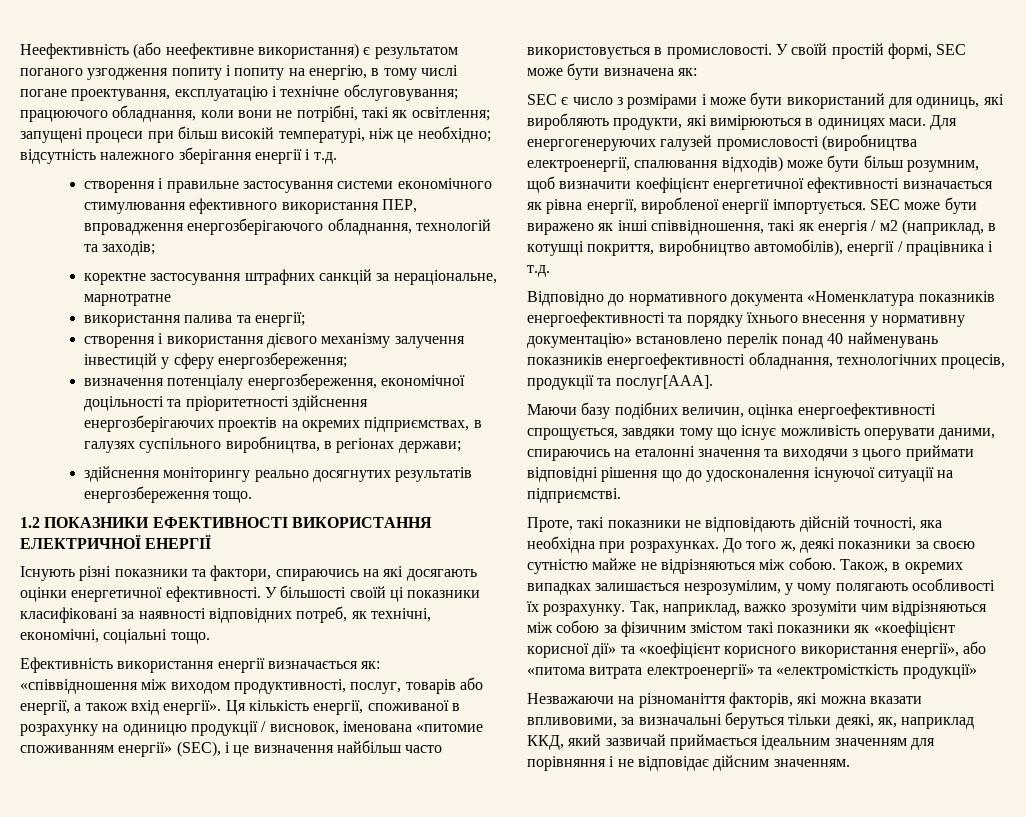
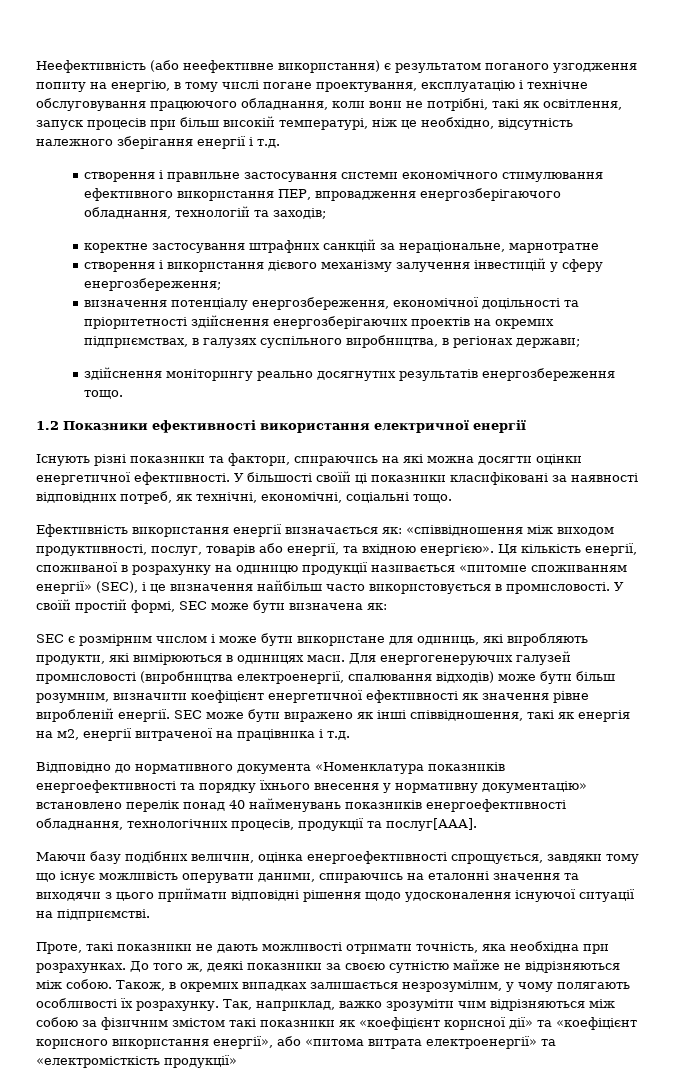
- Неефективність (або неефективне використання) є результатом поганого узгодження попиту і попиту на енергію, в тому числі погане проектування, експлуатацію і технічне обслуговування; працюючого обладнання, коли вони не потрібні, такі як освітлення; запущені процеси при більш високій температурі, ніж це необхідно; відсутність належного зберігання енергії і т.д.
+ Неефективність (або неефективне використання) є результатом поганого узгодження попиту на енергію, в тому числі погане проектування, експлуатацію і технічне обслуговування працюючого обладнання, коли вони не потрібні, такі як освітлення, запуск процесів при більш високій температурі, ніж це необхідно, відсутність належного зберігання енергії і т.д.
- використання палива та енергії;
- 1.2 ПОКАЗНИКИ ЕФЕКТИВНОСТІ ВИКОРИСТАННЯ ЕЛЕКТРИЧНОЇ ЕНЕРГІЇ
+ 1.2 Показники ефективності використання електричної енергії
- Існують різні показники та фактори, спираючись на які досягають оцінки енергетичної ефективності.
+ Існують різні показники та фактори, спираючись на які можна досягти оцінки енергетичної ефективності.
- Ефективність використання енергії визначається як: «співвідношення між виходом продуктивності, послуг, товарів або енергії, а також вхід енергії».
+ Ефективність використання енергії визначається як: «співвідношення між виходом продуктивності, послуг, товарів або енергії, та вхідною енергією».
- Ця кількість енергії, споживаної в розрахунку на одиницю продукції / висновок, іменована «питомие споживанням енергії» (SEC), і це визначення найбільш часто використовується в промисловості.
+ Ця кількість енергії, споживаної в розрахунку на одиницю продукції називається «питомие споживанням енергії» (SEC), і це визначення найбільш часто використовується в промисловості.
- SEC є число з розмірами і може бути використаний для одиниць, які виробляють продукти, які вимірюються в одиницях маси.
+ SEC є розмірним числом і може бути використане для одиниць, які виробляють продукти, які вимірюються в одиницях маси.
- Для енергогенеруючих галузей промисловості (виробництва електроенергії, спалювання відходів) може бути більш розумним, щоб визначити коефіцієнт енергетичної ефективності визначається як рівна енергії, виробленої енергії імпортується.
+ Для енергогенеруючих галузей промисловості (виробництва електроенергії, спалювання відходів) може бути більш розумним, визначити коефіцієнт енергетичної ефективності як значення рівне виробленій енергії.
- SEC може бути виражено як інші співвідношення, такі як енергія / м2 (наприклад, в котушці покриття, виробництво автомобілів), енергії / працівника і т.д.
+ SEC може бути виражено як інші співвідношення, такі як енергія на м2, енергії витраченої на працівника і т.д.
- Маючи базу подібних величин, оцінка енергоефективності спрощується, завдяки тому що існує можливість оперувати даними, спираючись на еталонні значення та виходячи з цього приймати відповідні рішення що до удосконалення існуючої ситуації на підприємстві.
+ Маючи базу подібних величин, оцінка енергоефективності спрощується, завдяки тому що існує можливість оперувати даними, спираючись на еталонні значення та виходячи з цього приймати відповідні рішення щодо удосконалення існуючої ситуації на підприємстві.
- Проте, такі показники не відповідають дійсній точності, яка необхідна при розрахунках.
+ Проте, такі показники не дають можливості отримати точність, яка необхідна при розрахунках.
- Незважаючи на різноманіття факторів, які можна вказати впливовими, за визначальні беруться тільки деякі, як, наприклад ККД, який зазвичай приймається ідеальним значенням для порівняння і не відповідає дійсним значенням.

